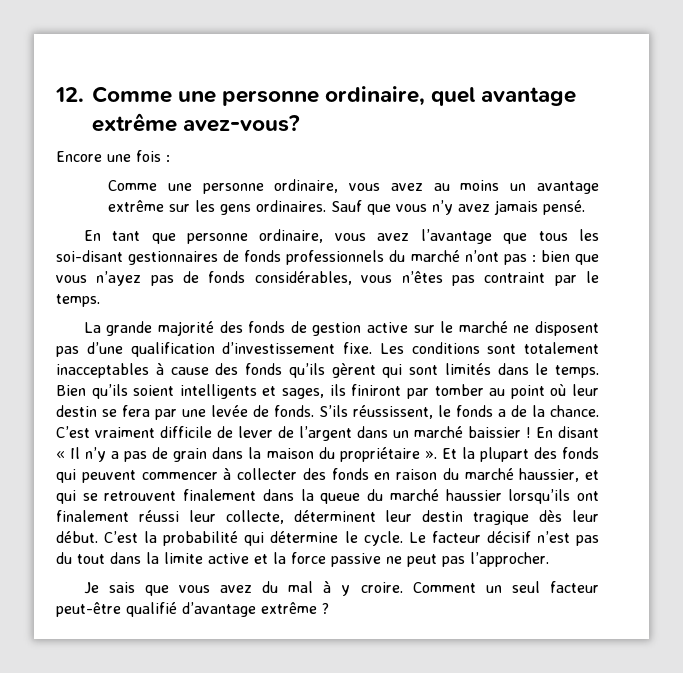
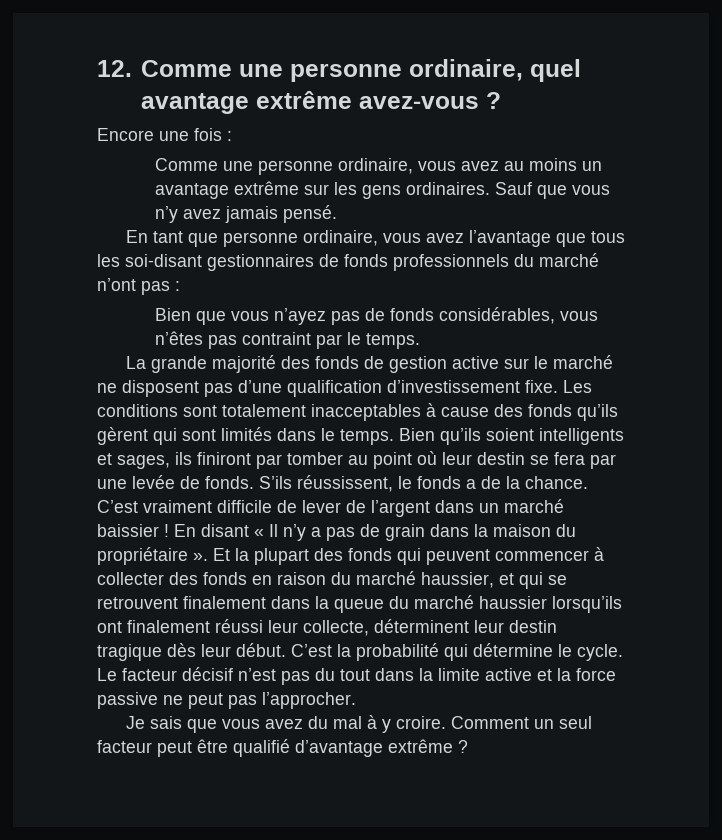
- 12. Comme une personne ordinaire, quel avantage extrême avez-vous?
+ 12. Comme une personne ordinaire, quel avantage extrême avez-vous ?
- En tant que personne ordinaire, vous avez l’avantage que tous les soi-disant gestionnaires de fonds professionnels du marché n’ont pas : bien que vous n’ayez pas de fonds considérables, vous n’êtes pas contraint par le temps.
+ En tant que personne ordinaire, vous avez l’avantage que tous les soi-disant gestionnaires de fonds professionnels du marché n’ont pas :
+ Bien que vous n’ayez pas de fonds considérables, vous n’êtes pas contraint par le temps.
- Comment un seul facteur peut-être qualifié d’avantage extrême ?
+ Comment un seul facteur peut être qualifié d’avantage extrême ?

